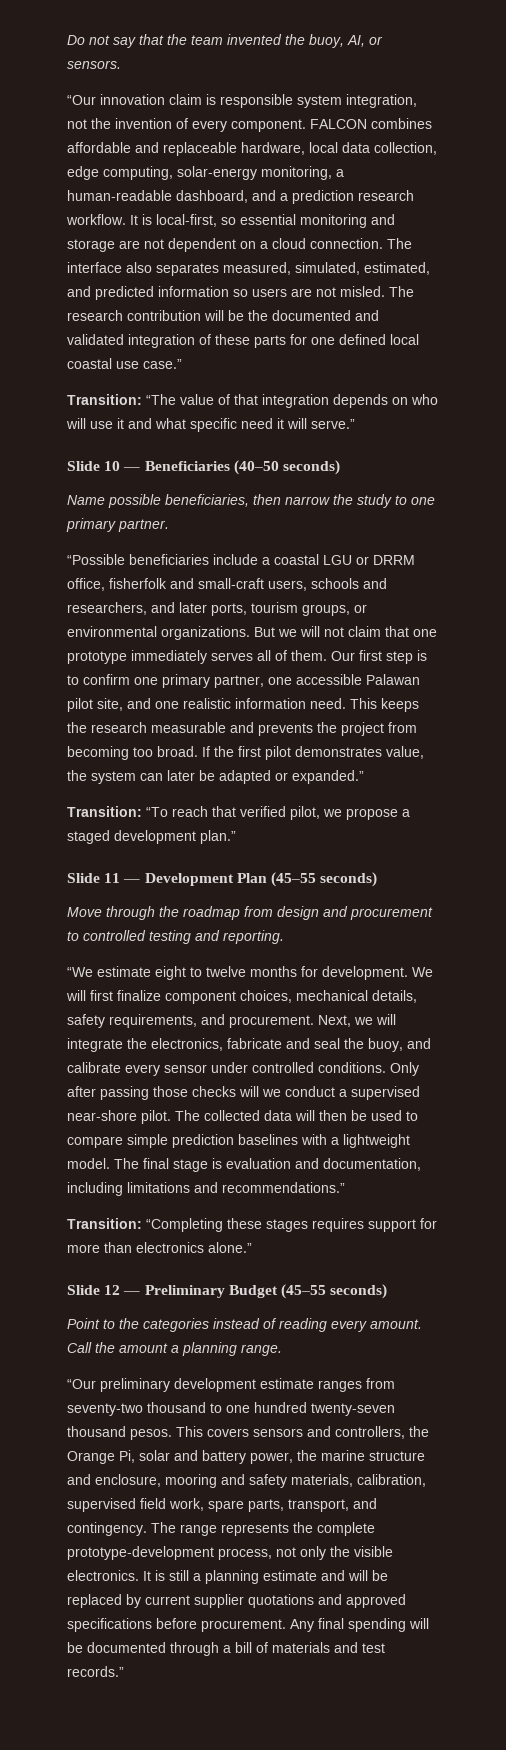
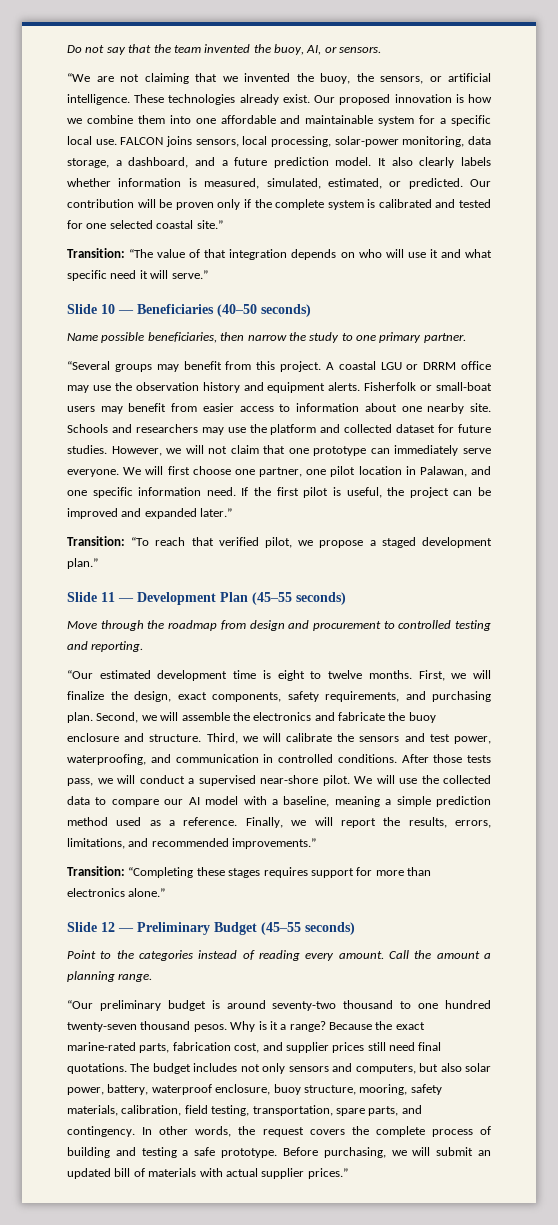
- “Our innovation claim is responsible system integration, not the invention of every component. FALCON combines affordable and replaceable hardware, local data collection, edge computing, solar-energy monitoring, a human-readable dashboard, and a prediction research workflow. It is local-first, so essential monitoring and storage are not dependent on a cloud connection. The interface also separates measured, simulated, estimated, and predicted information so users are not misled. The research contribution will be the documented and validated integration of these parts for one defined local coastal use case.”
+ “We are not claiming that we invented the buoy, the sensors, or artificial intelligence. These technologies already exist. Our proposed innovation is how we combine them into one affordable and maintainable system for a specific local use. FALCON joins sensors, local processing, solar-power monitoring, data storage, a dashboard, and a future prediction model. It also clearly labels whether information is measured, simulated, estimated, or predicted. Our contribution will be proven only if the complete system is calibrated and tested for one selected coastal site.”
- “Possible beneficiaries include a coastal LGU or DRRM office, fisherfolk and small-craft users, schools and researchers, and later ports, tourism groups, or environmental organizations. But we will not claim that one prototype immediately serves all of them. Our first step is to confirm one primary partner, one accessible Palawan pilot site, and one realistic information need.
+ “Several groups may benefit from this project. A coastal LGU or DRRM office may use the observation history and equipment alerts. Fisherfolk or small-boat users may benefit from easier access to information about one nearby site. Schools and researchers may use the platform and collected dataset for future studies. However, we will not claim that one prototype can immediately serve everyone. We will first choose one partner, one pilot location in Palawan, and one specific information need.
- This keeps the research measurable and prevents the project from becoming too broad. If the first pilot demonstrates value, the system can later be adapted or expanded.”
+ If the first pilot is useful, the project can be improved and expanded later.”
- “We estimate eight to twelve months for development. We will first finalize component choices, mechanical details, safety requirements, and procurement. Next, we will integrate the electronics, fabricate and seal the buoy, and calibrate every sensor under controlled conditions. Only after passing those checks will we conduct a supervised near-shore pilot.
+ “Our estimated development time is eight to twelve months. First, we will finalize the design, exact components, safety requirements, and purchasing plan. Second, we will assemble the electronics and fabricate the buoy enclosure and structure. Third, we will calibrate the sensors and test power, waterproofing, and communication in controlled conditions. After those tests pass, we will conduct a supervised near-shore pilot.
- The collected data will then be used to compare simple prediction baselines with a lightweight model. The final stage is evaluation and documentation, including limitations and recommendations.”
+ We will use the collected data to compare our AI model with a baseline, meaning a simple prediction method used as a reference. Finally, we will report the results, errors, limitations, and recommended improvements.”
- “Our preliminary development estimate ranges from seventy-two thousand to one hundred twenty-seven thousand pesos.
+ “Our preliminary budget is around seventy-two thousand to one hundred twenty-seven thousand pesos.
- This covers sensors and controllers, the Orange Pi, solar and battery power, the marine structure and enclosure, mooring and safety materials, calibration, supervised field work, spare parts, transport, and contingency.
+ Why is it a range? Because the exact marine-rated parts, fabrication cost, and supplier prices still need final quotations. The budget includes not only sensors and computers, but also solar power, battery, waterproof enclosure, buoy structure, mooring, safety materials, calibration, field testing, transportation, spare parts, and contingency.
- The range represents the complete prototype-development process, not only the visible electronics. It is still a planning estimate and will be replaced by current supplier quotations and approved specifications before procurement. Any final spending will be documented through a bill of materials and test records.”
+ In other words, the request covers the complete process of building and testing a safe prototype. Before purchasing, we will submit an updated bill of materials with actual supplier prices.”

